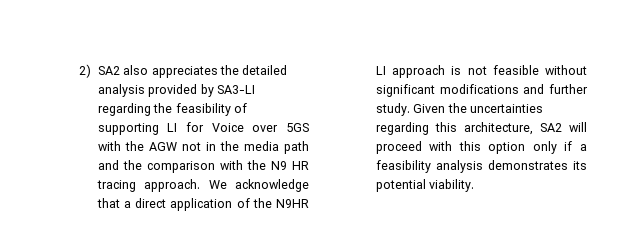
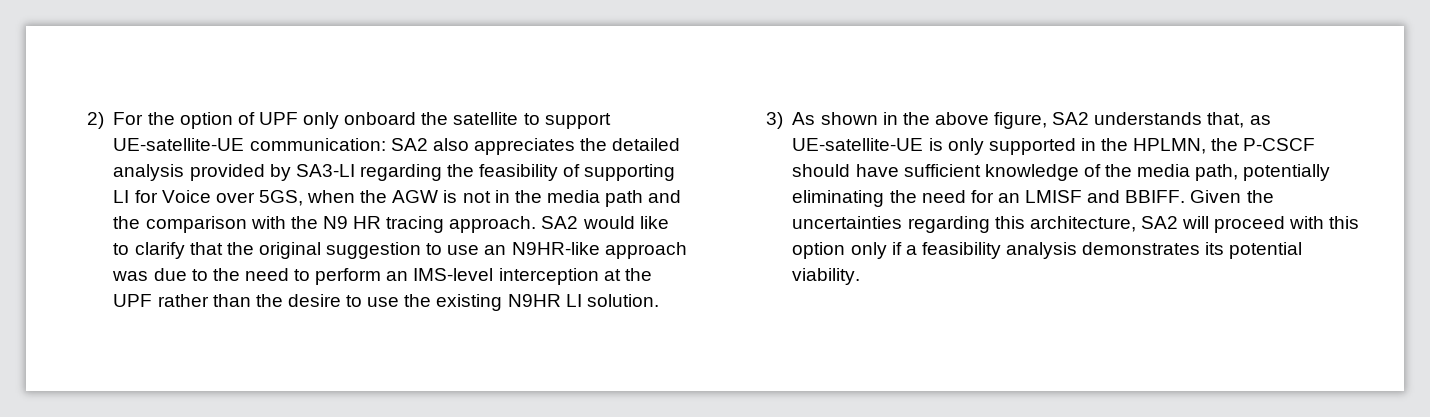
- 2) SA2 also appreciates the detailed analysis provided by SA3-LI regarding the feasibility of supporting LI for Voice over 5GS with the AGW not in the media path and the comparison with the N9 HR tracing approach.
+ 2) For the option of UPF only onboard the satellite to support UE-satellite-UE communication: SA2 also appreciates the detailed analysis provided by SA3-LI regarding the feasibility of supporting LI for Voice over 5GS, when the AGW is not in the media path and the comparison with the N9 HR tracing approach.
- We acknowledge that a direct application of the N9HR LI approach is not feasible without significant modifications and further study.
+ SA2 would like to clarify that the original suggestion to use an N9HR-like approach was due to the need to perform an IMS-level interception at the UPF rather than the desire to use the existing N9HR LI solution.
+ 3) As shown in the above figure, SA2 understands that, as UE-satellite-UE is only supported in the HPLMN, the P-CSCF should have sufficient knowledge of the media path, potentially eliminating the need for an LMISF and BBIFF.

